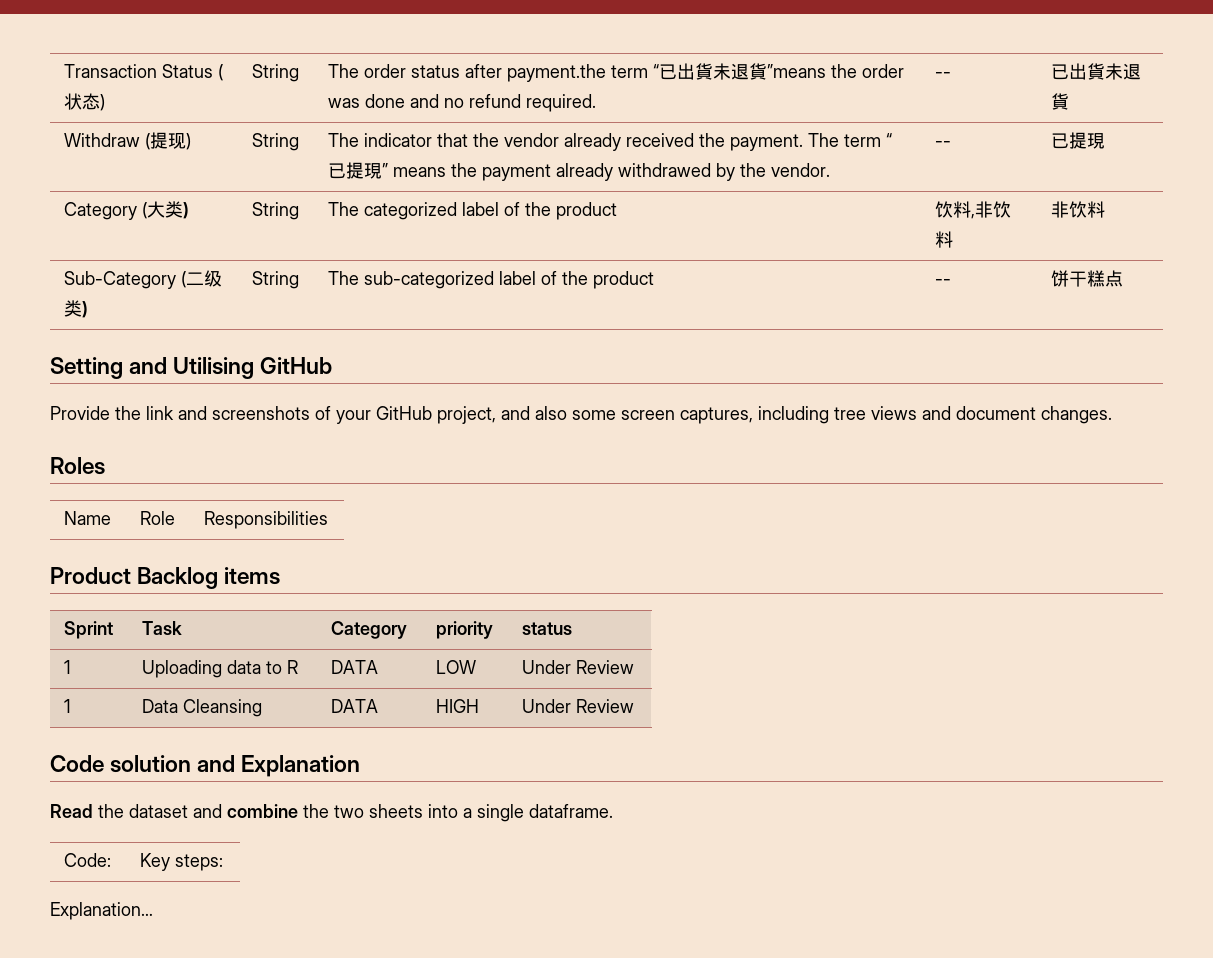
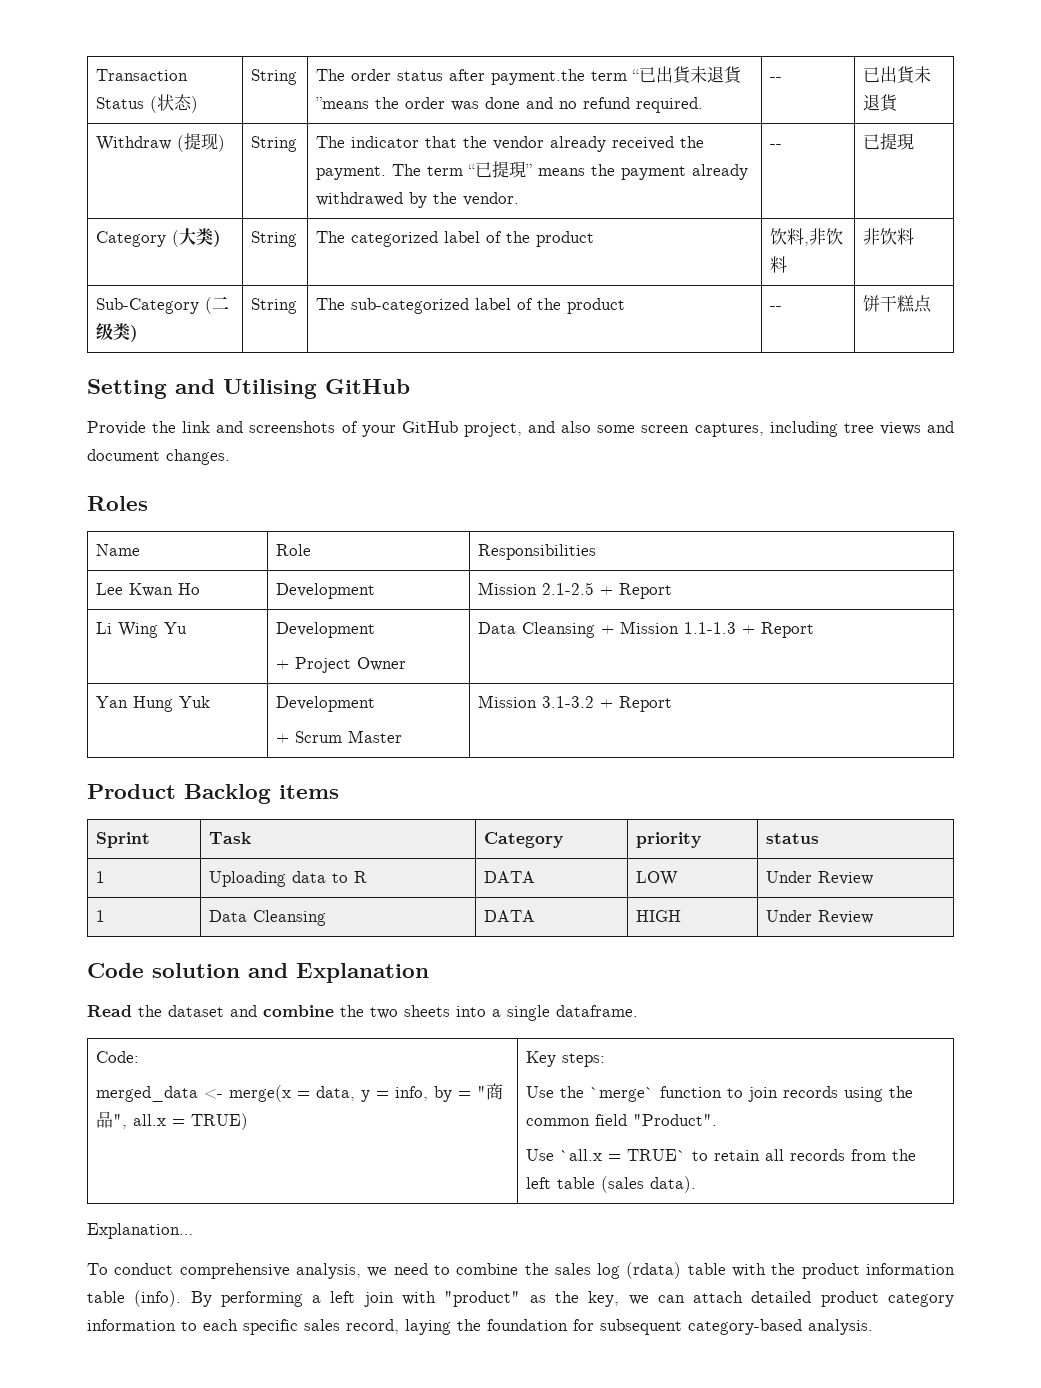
+ Lee Kwan Ho | Development | Mission 2.1-2.5 + Report
+ Li Wing Yu | Development
+ + Project Owner | Data Cleansing + Mission 1.1-1.3 + Report
+ Yan Hung Yuk | Development
+ + Scrum Master | Mission 3.1-3.2 + Report
- Key steps:
+ merged_data <- merge(x = data, y = info, by = "商品", all.x = TRUE) | Key steps:
+ Use the `merge` function to join records using the common field "Product".
+ Use `all.x = TRUE` to retain all records from the left table (sales data).
  Explanation…
+ To conduct comprehensive analysis, we need to combine the sales log (rdata) table with the product information table (info). By performing a left join with "product" as the key, we can attach detailed product category information to each specific sales record, laying the foundation for subsequent category-based analysis.

